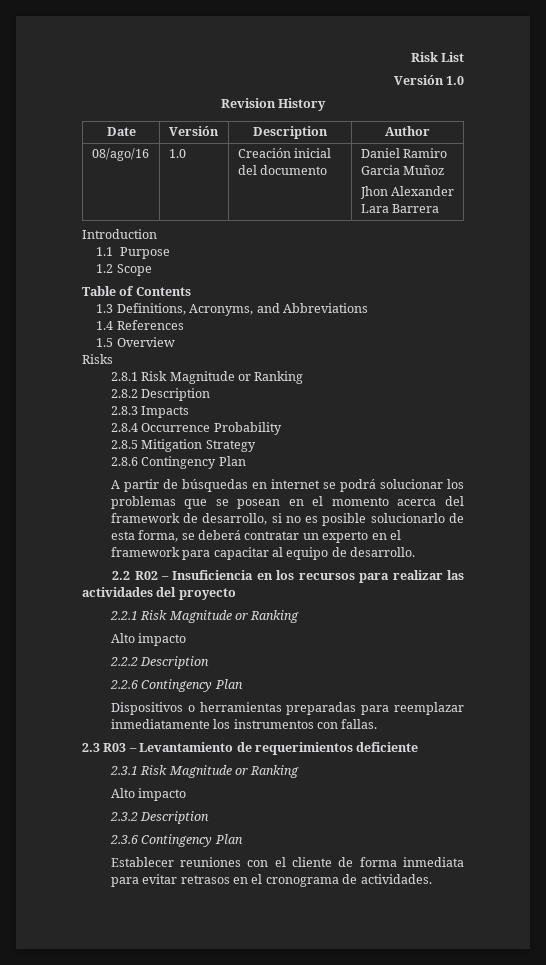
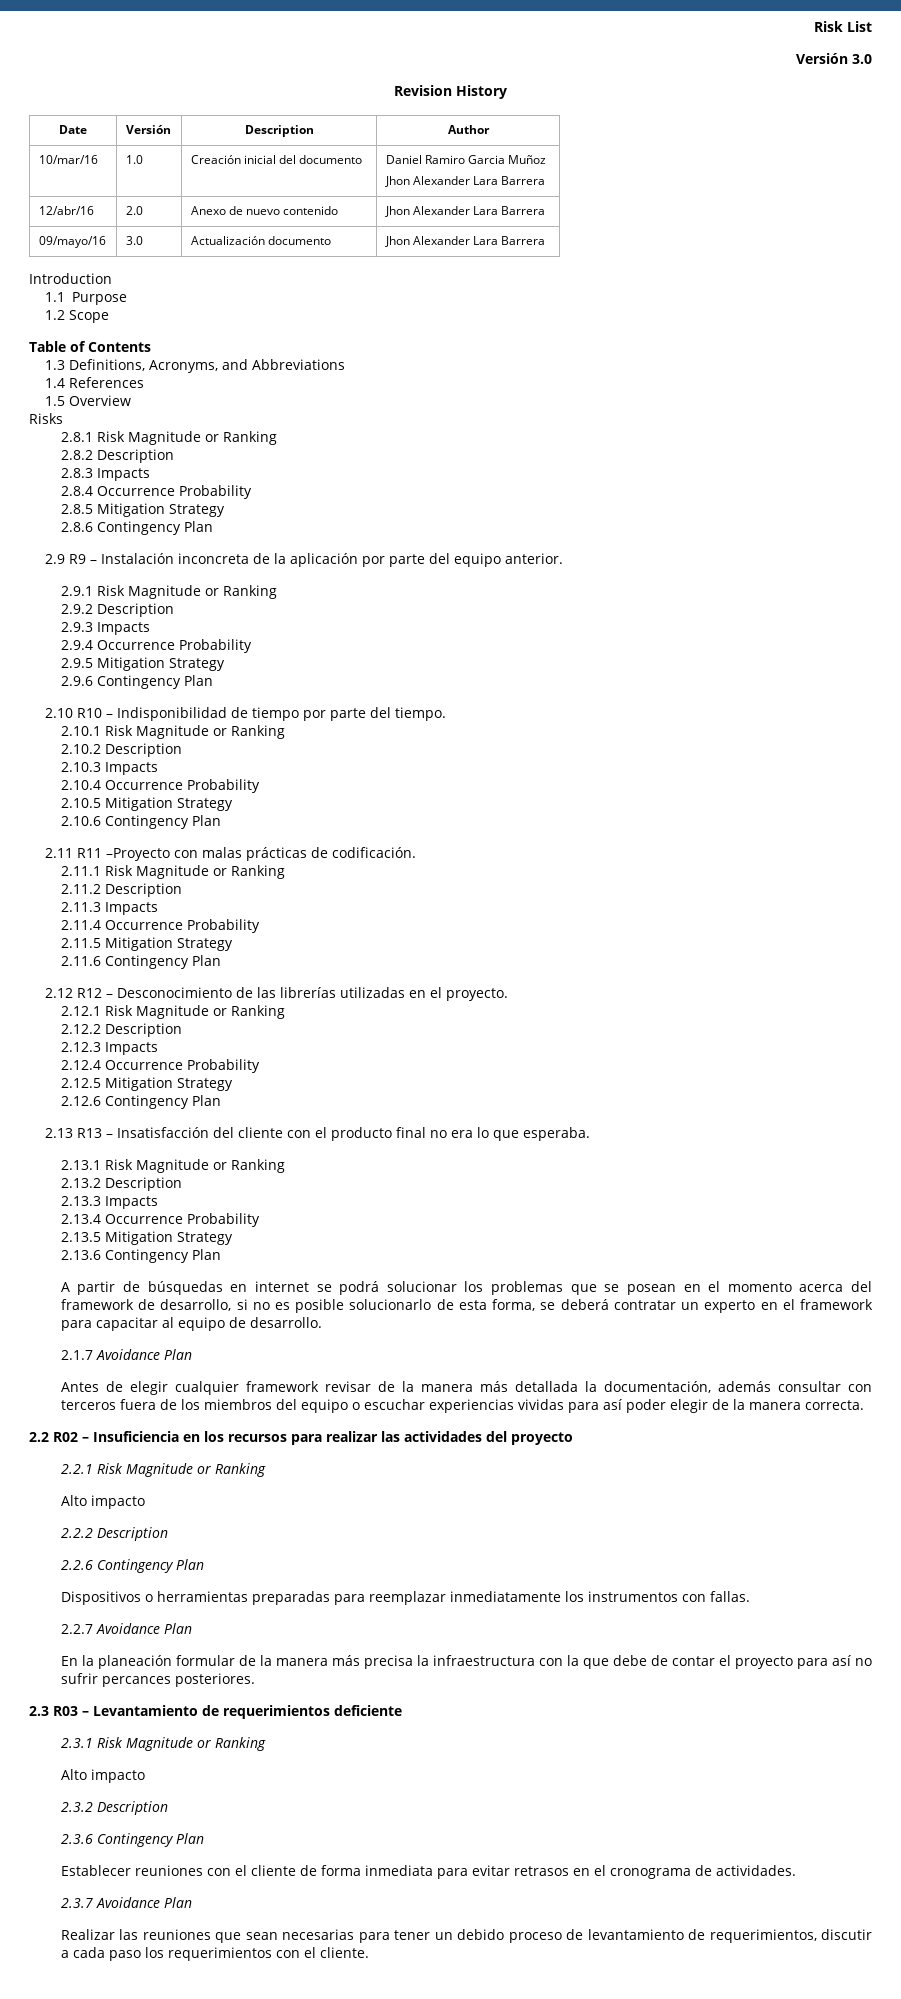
- Versión 1.0
+ Versión 3.0
- 08/ago/16 | 1.0 | Creación inicial del documento | Daniel Ramiro Garcia Muñoz
+ 10/mar/16 | 1.0 | Creación inicial del documento | Daniel Ramiro Garcia Muñoz
+ 12/abr/16 | 2.0 | Anexo de nuevo contenido | Jhon Alexander Lara Barrera
+ 09/mayo/16 | 3.0 | Actualización documento | Jhon Alexander Lara Barrera
+ 2.9 R9 – Instalación inconcreta de la aplicación por parte del equipo anterior.
+ 2.9.1 Risk Magnitude or Ranking
+ 2.9.2 Description
+ 2.9.3 Impacts
+ 2.9.4 Occurrence Probability
+ 2.9.5 Mitigation Strategy
+ 2.9.6 Contingency Plan
+ 2.10 R10 – Indisponibilidad de tiempo por parte del tiempo.
+ 2.10.1 Risk Magnitude or Ranking
+ 2.10.2 Description
+ 2.10.3 Impacts
+ 2.10.4 Occurrence Probability
+ 2.10.5 Mitigation Strategy
+ 2.10.6 Contingency Plan
+ 2.11 R11 –Proyecto con malas prácticas de codificación.
+ 2.11.1 Risk Magnitude or Ranking
+ 2.11.2 Description
+ 2.11.3 Impacts
+ 2.11.4 Occurrence Probability
+ 2.11.5 Mitigation Strategy
+ 2.11.6 Contingency Plan
+ 2.12 R12 – Desconocimiento de las librerías utilizadas en el proyecto.
+ 2.12.1 Risk Magnitude or Ranking
+ 2.12.2 Description
+ 2.12.3 Impacts
+ 2.12.4 Occurrence Probability
+ 2.12.5 Mitigation Strategy
+ 2.12.6 Contingency Plan
+ 2.13 R13 – Insatisfacción del cliente con el producto final no era lo que esperaba.
+ 2.13.1 Risk Magnitude or Ranking
+ 2.13.2 Description
+ 2.13.3 Impacts
+ 2.13.4 Occurrence Probability
+ 2.13.5 Mitigation Strategy
+ 2.13.6 Contingency Plan
+ 2.1.7 Avoidance Plan
+ Antes de elegir cualquier framework revisar de la manera más detallada la documentación, además consultar con terceros fuera de los miembros del equipo o escuchar experiencias vividas para así poder elegir de la manera correcta.
+ 2.2.7 Avoidance Plan
+ En la planeación formular de la manera más precisa la infraestructura con la que debe de contar el proyecto para así no sufrir percances posteriores.
+ 2.3.7 Avoidance Plan
+ Realizar las reuniones que sean necesarias para tener un debido proceso de levantamiento de requerimientos, discutir a cada paso los requerimientos con el cliente.

